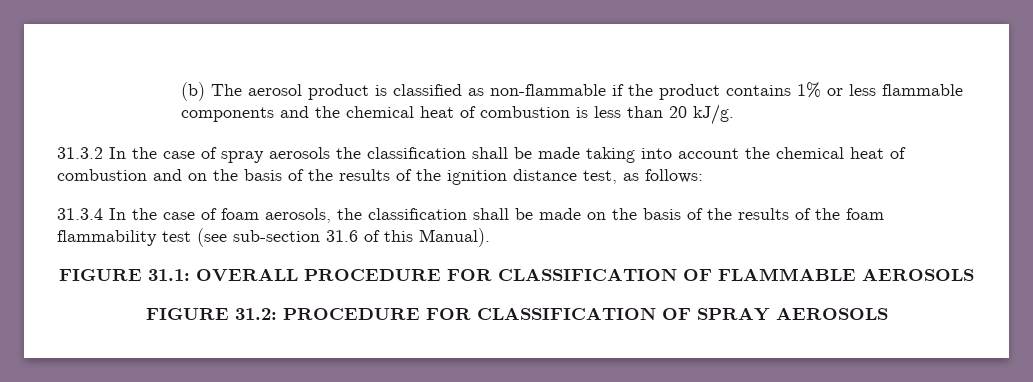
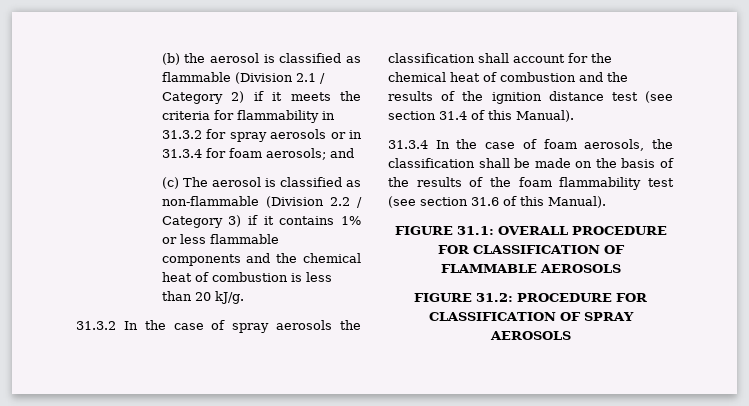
- (b) The aerosol product is classified as non-flammable if the product contains 1% or less flammable components and the chemical heat of combustion is less than 20 kJ/g.
+ (b) the aerosol is classified as flammable (Division 2.1 / Category 2) if it meets the criteria for flammability in 31.3.2 for spray aerosols or in 31.3.4 for foam aerosols; and
+ (c) The aerosol is classified as non-flammable (Division 2.2 / Category 3) if it contains 1% or less flammable components and the chemical heat of combustion is less than 20 kJ/g.
- 31.3.2 In the case of spray aerosols the classification shall be made taking into account the chemical heat of combustion and on the basis of the results of the ignition distance test, as follows:
+ 31.3.2 In the case of spray aerosols the classification shall account for the chemical heat of combustion and the results of the ignition distance test (see section 31.4 of this Manual).
- 31.3.4 In the case of foam aerosols, the classification shall be made on the basis of the results of the foam flammability test (see sub-section 31.6 of this Manual).
+ 31.3.4 In the case of foam aerosols, the classification shall be made on the basis of the results of the foam flammability test (see section 31.6 of this Manual).

